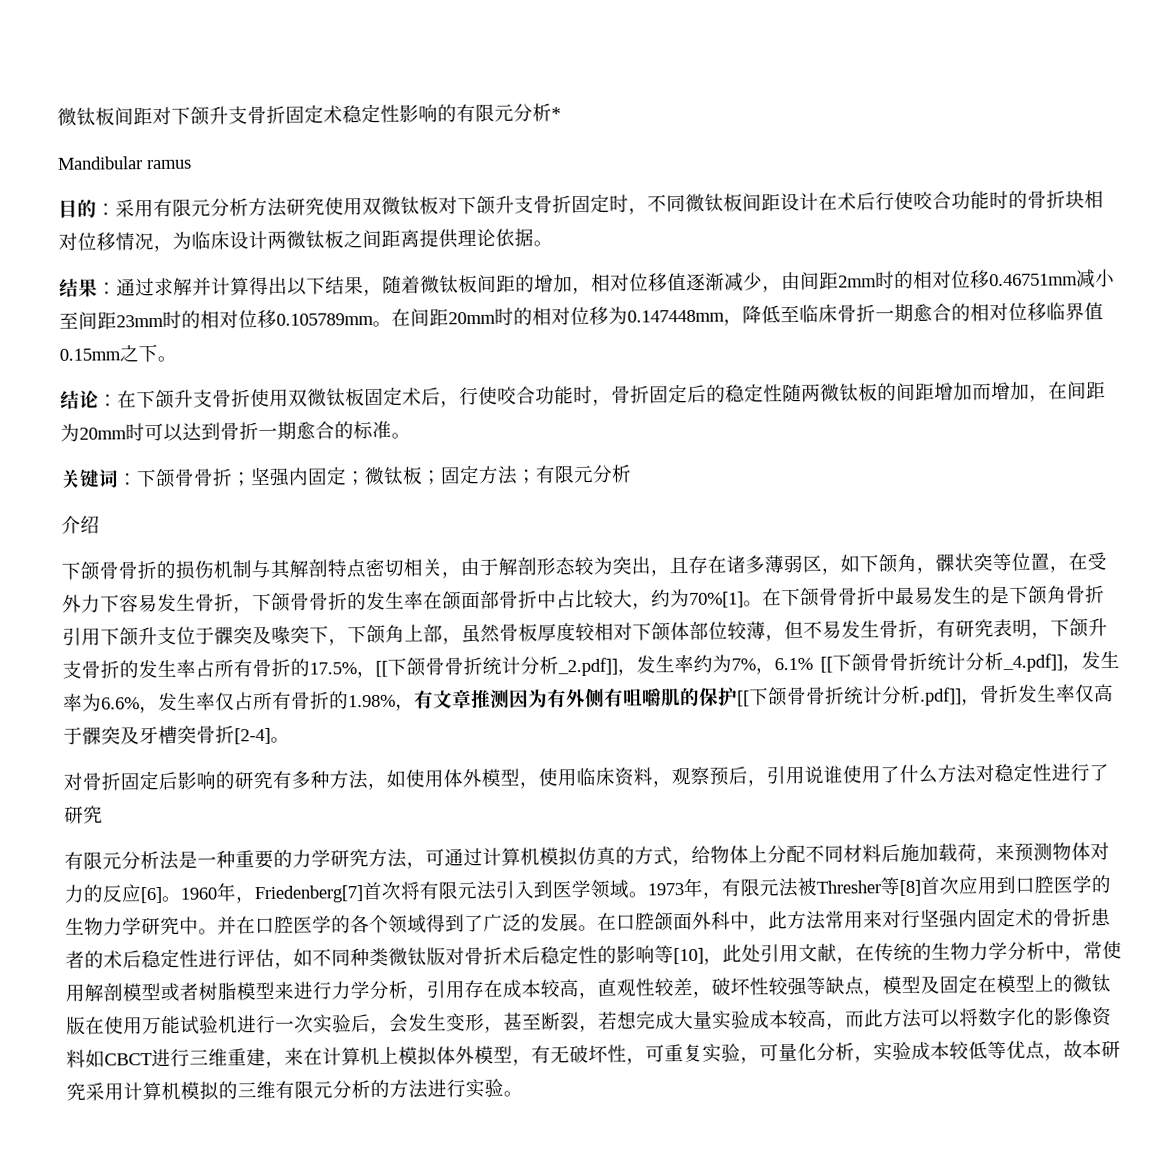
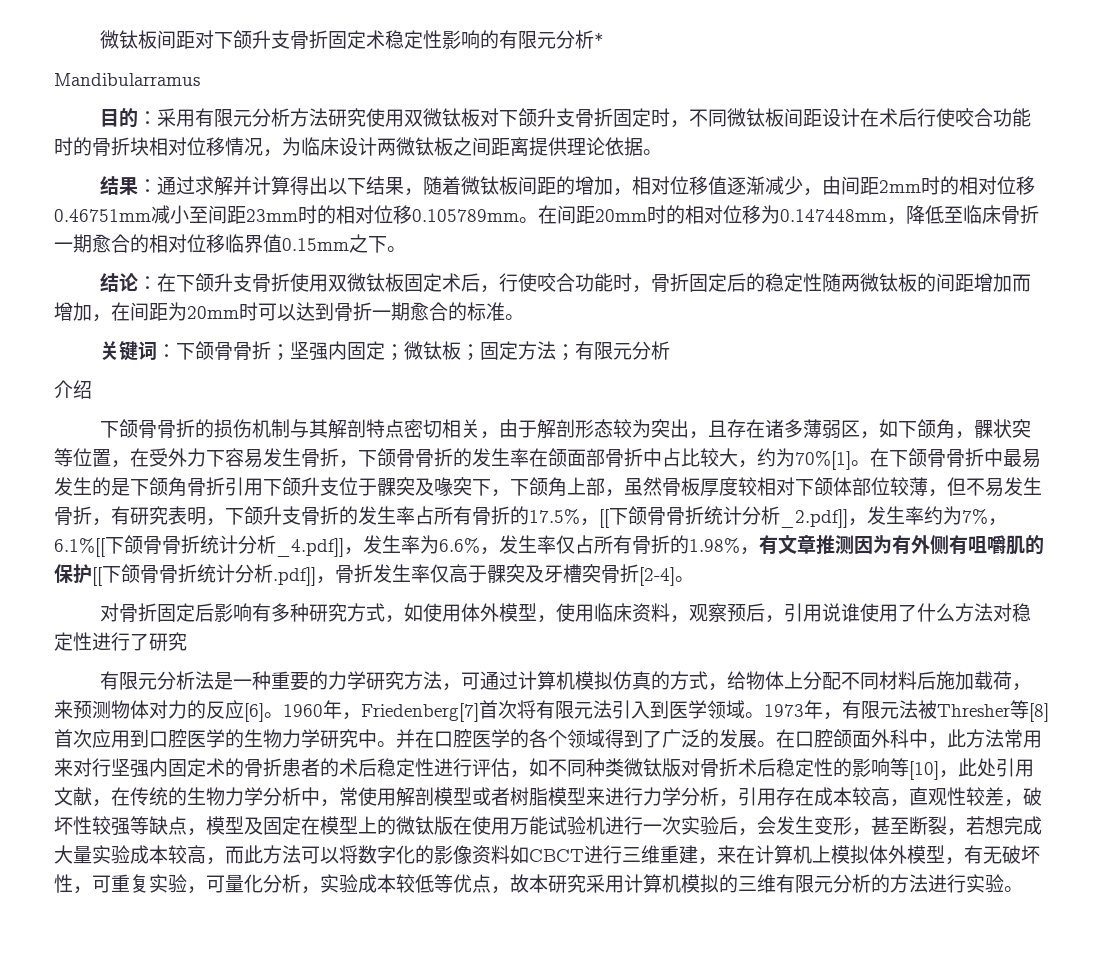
- Mandibular ramus
+ Mandibularramus
- 在下颌骨骨折中最易发生的是下颌角骨折引用下颌升支位于髁突及喙突下，下颌角上部，虽然骨板厚度较相对下颌体部位较薄，但不易发生骨折，有研究表明，下颌升支骨折的发生率占所有骨折的17.5%，[[下颌骨骨折统计分析_2.pdf]]，发生率约为7%，6.1% [[下颌骨骨折统计分析_4.pdf]]，发生率为6.6%，发生率仅占所有骨折的1.98%，有文章推测因为有外侧有咀嚼肌的保护[[下颌骨骨折统计分析.pdf]]，骨折发生率仅高于髁突及牙槽突骨折[2-4]。
+ 在下颌骨骨折中最易发生的是下颌角骨折引用下颌升支位于髁突及喙突下，下颌角上部，虽然骨板厚度较相对下颌体部位较薄，但不易发生骨折，有研究表明，下颌升支骨折的发生率占所有骨折的17.5%，[[下颌骨骨折统计分析_2.pdf]]，发生率约为7%，6.1%[[下颌骨骨折统计分析_4.pdf]]，发生率为6.6%，发生率仅占所有骨折的1.98%，有文章推测因为有外侧有咀嚼肌的保护[[下颌骨骨折统计分析.pdf]]，骨折发生率仅高于髁突及牙槽突骨折[2-4]。
- 对骨折固定后影响的研究有多种方法，如使用体外模型，使用临床资料，观察预后，引用说谁使用了什么方法对稳定性进行了研究
+ 对骨折固定后影响有多种研究方式，如使用体外模型，使用临床资料，观察预后，引用说谁使用了什么方法对稳定性进行了研究

